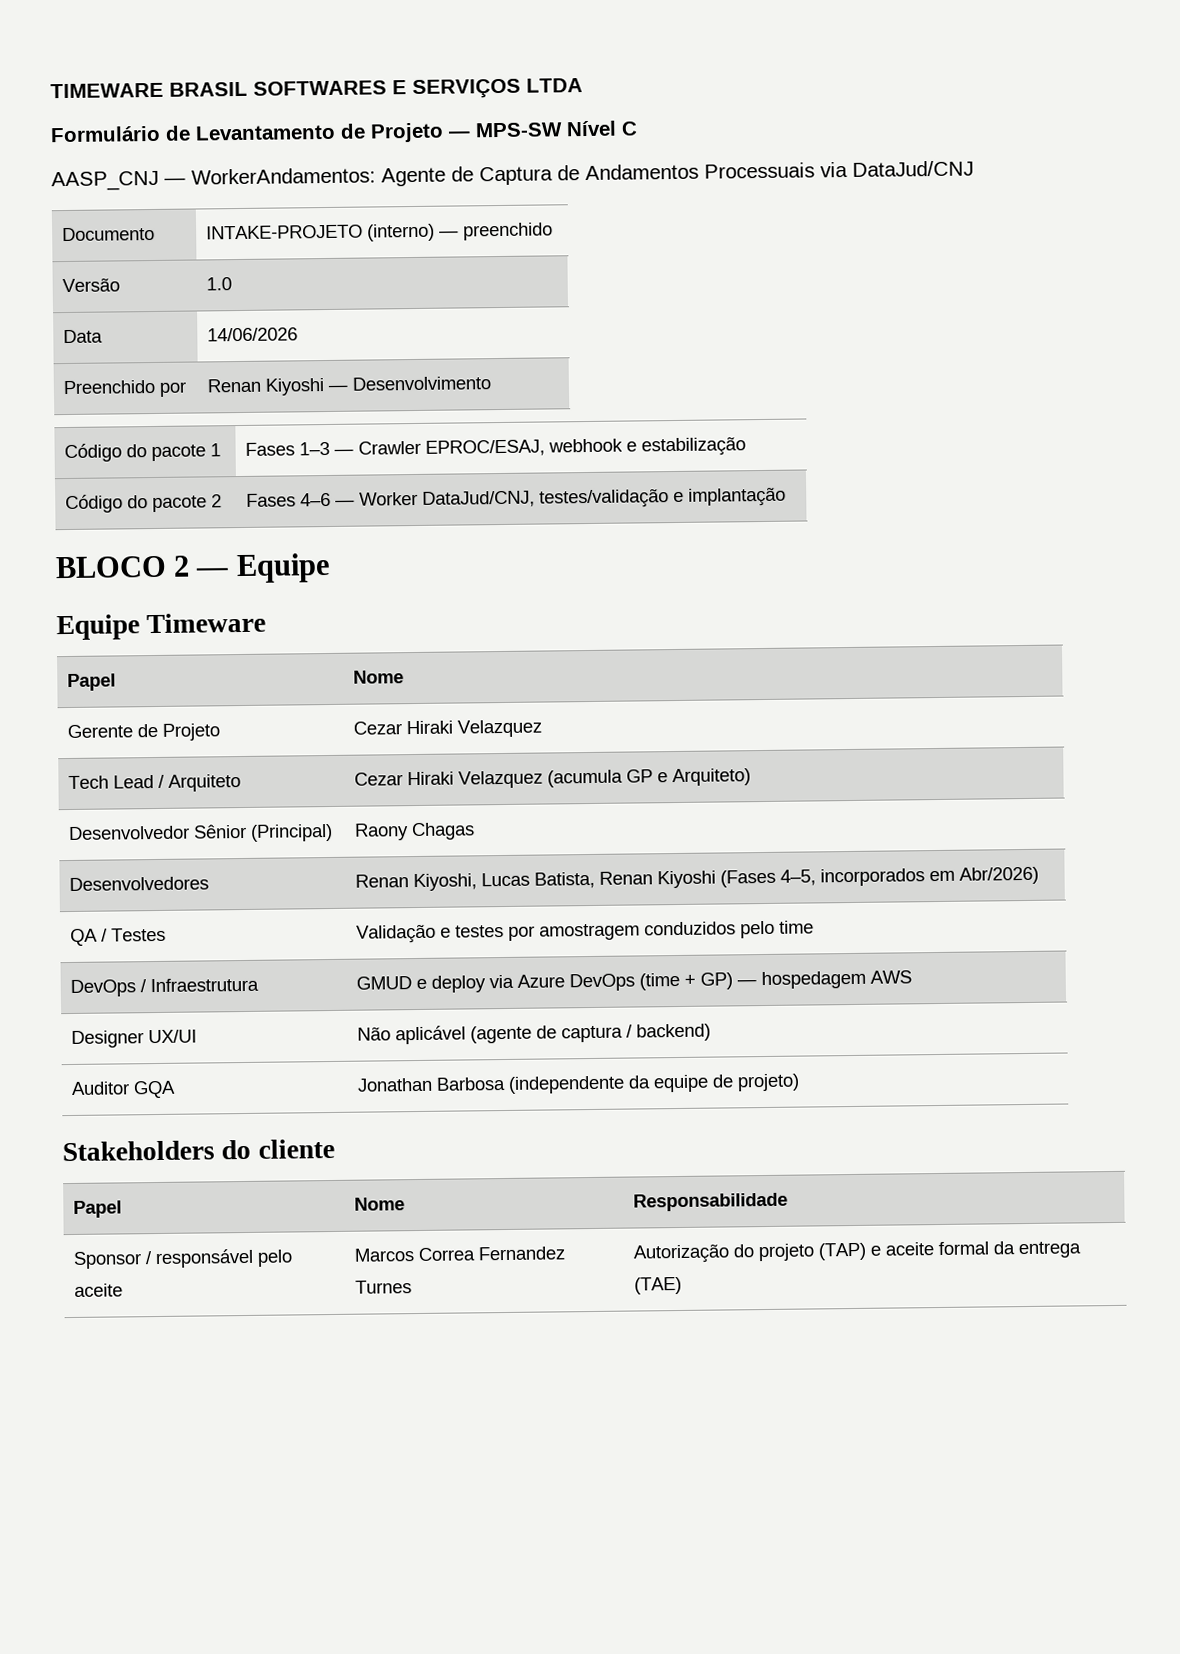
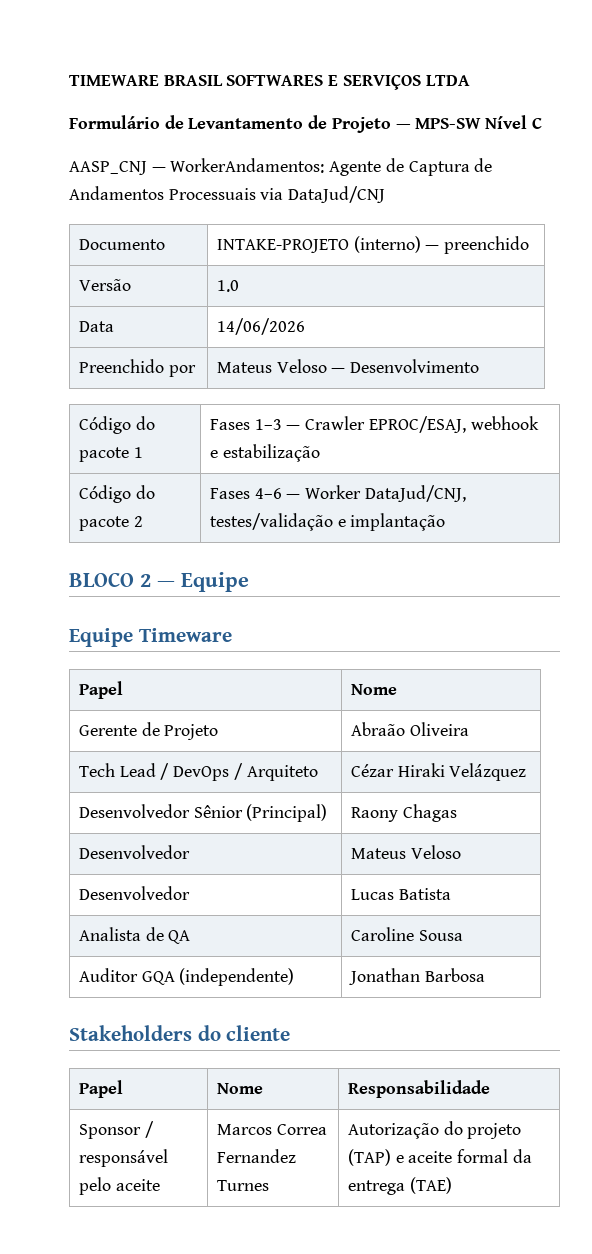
- Preenchido por | Renan Kiyoshi — Desenvolvimento
+ Preenchido por | Mateus Veloso — Desenvolvimento
- Gerente de Projeto | Cezar Hiraki Velazquez
+ Gerente de Projeto | Abraão Oliveira
- Tech Lead / Arquiteto | Cezar Hiraki Velazquez (acumula GP e Arquiteto)
+ Tech Lead / DevOps / Arquiteto | Cézar Hiraki Velázquez
- Desenvolvedores | Renan Kiyoshi, Lucas Batista, Renan Kiyoshi (Fases 4–5, incorporados em Abr/2026)
- QA / Testes | Validação e testes por amostragem conduzidos pelo time
- DevOps / Infraestrutura | GMUD e deploy via Azure DevOps (time + GP) — hospedagem AWS
- Designer UX/UI | Não aplicável (agente de captura / backend)
+ Desenvolvedor | Mateus Veloso
+ Desenvolvedor | Lucas Batista
+ Analista de QA | Caroline Sousa
- Auditor GQA | Jonathan Barbosa (independente da equipe de projeto)
+ Auditor GQA (independente) | Jonathan Barbosa

